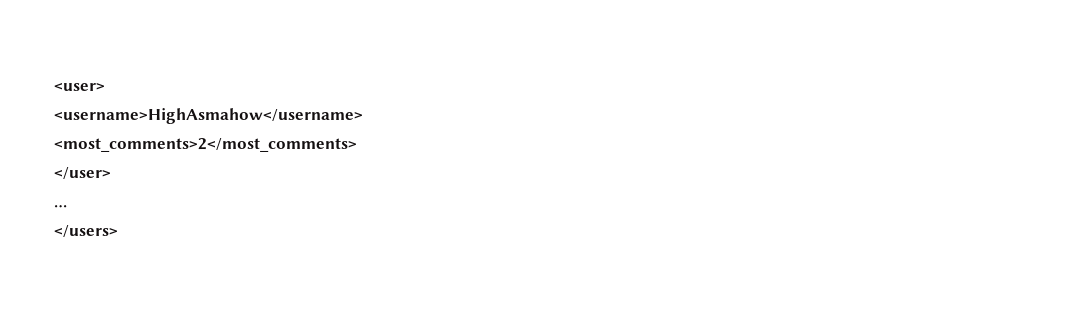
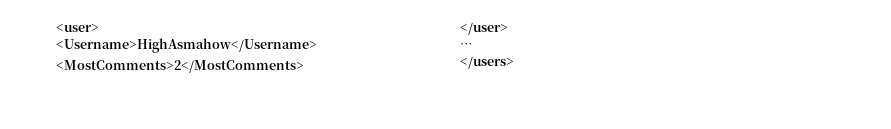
- <username>HighAsmahow</username>
- <most_comments>2</most_comments>
+ <Username>HighAsmahow</Username>
+ <MostComments>2</MostComments>

